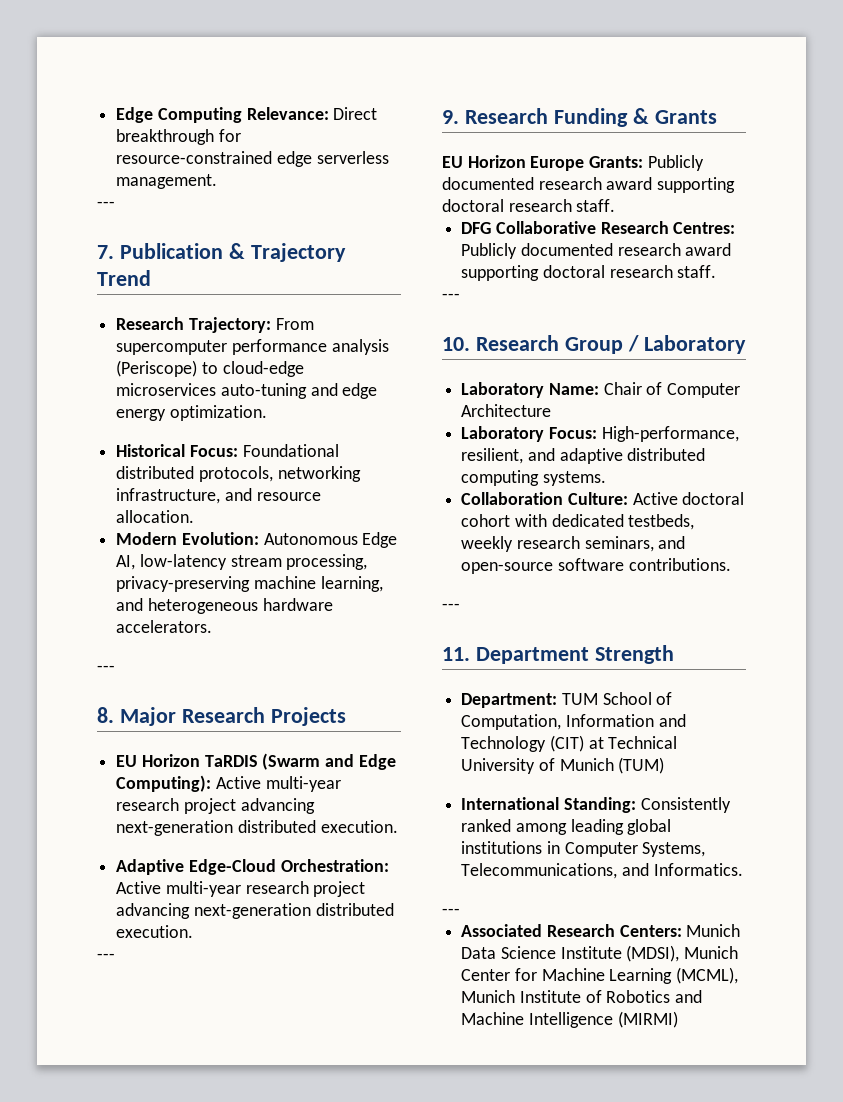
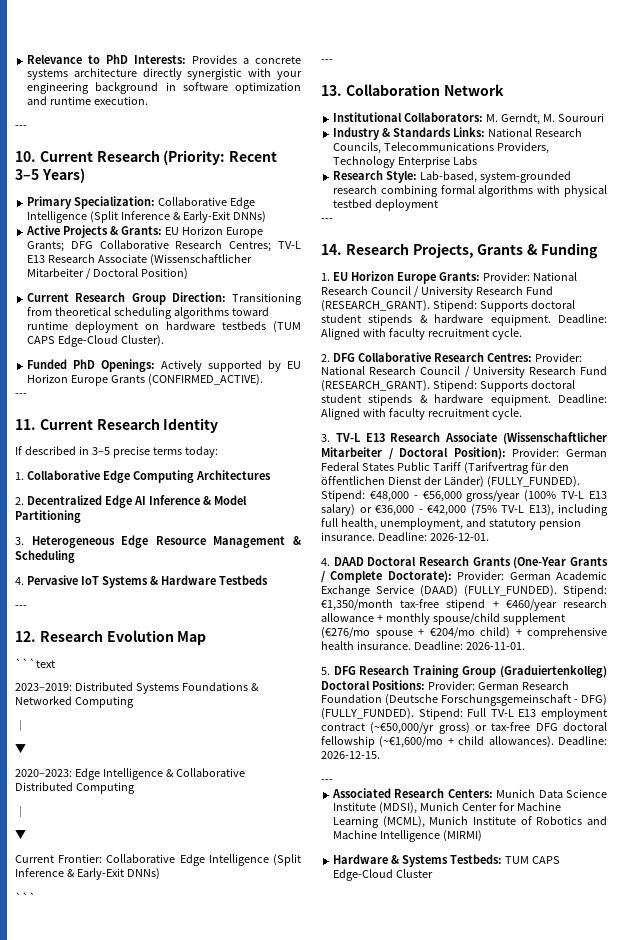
- Edge Computing Relevance: Direct breakthrough for resource-constrained edge serverless management.
+ Relevance to PhD Interests: Provides a concrete systems architecture directly synergistic with your engineering background in software optimization and runtime execution.
  ---
- 7. Publication & Trajectory Trend
- Research Trajectory: From supercomputer performance analysis (Periscope) to cloud-edge microservices auto-tuning and edge energy optimization.
- Historical Focus: Foundational distributed protocols, networking infrastructure, and resource allocation.
- Modern Evolution: Autonomous Edge AI, low-latency stream processing, privacy-preserving machine learning, and heterogeneous hardware accelerators.
+ 10. Current Research (Priority: Recent 3–5 Years)
+ Primary Specialization: Collaborative Edge Intelligence (Split Inference & Early-Exit DNNs)
+ Active Projects & Grants: EU Horizon Europe Grants; DFG Collaborative Research Centres; TV-L E13 Research Associate (Wissenschaftlicher Mitarbeiter / Doctoral Position)
+ Current Research Group Direction: Transitioning from theoretical scheduling algorithms toward runtime deployment on hardware testbeds (TUM CAPS Edge-Cloud Cluster).
+ Funded PhD Openings: Actively supported by EU Horizon Europe Grants (CONFIRMED_ACTIVE).
  ---
- 8. Major Research Projects
- EU Horizon TaRDIS (Swarm and Edge Computing): Active multi-year research project advancing next-generation distributed execution.
- Adaptive Edge-Cloud Orchestration: Active multi-year research project advancing next-generation distributed execution.
+ 11. Current Research Identity
+ If described in 3–5 precise terms today:
+ 1. Collaborative Edge Computing Architectures
+ 2. Decentralized Edge AI Inference & Model Partitioning
+ 3. Heterogeneous Edge Resource Management & Scheduling
+ 4. Pervasive IoT Systems & Hardware Testbeds
  ---
- 9. Research Funding & Grants
- EU Horizon Europe Grants: Publicly documented research award supporting doctoral research staff.
- DFG Collaborative Research Centres: Publicly documented research award supporting doctoral research staff.
+ 12. Research Evolution Map
+ ```text
+ 2023–2019: Distributed Systems Foundations & Networked Computing
+ │
+ ▼
+ 2020–2023: Edge Intelligence & Collaborative Distributed Computing
+ │
+ ▼
+ Current Frontier: Collaborative Edge Intelligence (Split Inference & Early-Exit DNNs)
+ ```
  ---
- 10. Research Group / Laboratory
- Laboratory Name: Chair of Computer Architecture
- Laboratory Focus: High-performance, resilient, and adaptive distributed computing systems.
- Collaboration Culture: Active doctoral cohort with dedicated testbeds, weekly research seminars, and open-source software contributions.
+ 13. Collaboration Network
+ Institutional Collaborators: M. Gerndt, M. Sourouri
+ Industry & Standards Links: National Research Councils, Telecommunications Providers, Technology Enterprise Labs
+ Research Style: Lab-based, system-grounded research combining formal algorithms with physical testbed deployment
  ---
- 11. Department Strength
- Department: TUM School of Computation, Information and Technology (CIT) at Technical University of Munich (TUM)
- International Standing: Consistently ranked among leading global institutions in Computer Systems, Telecommunications, and Informatics.
+ 14. Research Projects, Grants & Funding
+ 1. EU Horizon Europe Grants: Provider: National Research Council / University Research Fund (RESEARCH_GRANT). Stipend: Supports doctoral student stipends & hardware equipment. Deadline: Aligned with faculty recruitment cycle.
+ 2. DFG Collaborative Research Centres: Provider: National Research Council / University Research Fund (RESEARCH_GRANT). Stipend: Supports doctoral student stipends & hardware equipment. Deadline: Aligned with faculty recruitment cycle.
+ 3. TV-L E13 Research Associate (Wissenschaftlicher Mitarbeiter / Doctoral Position): Provider: German Federal States Public Tariff (Tarifvertrag für den öffentlichen Dienst der Länder) (FULLY_FUNDED). Stipend: €48,000 - €56,000 gross/year (100% TV-L E13 salary) or €36,000 - €42,000 (75% TV-L E13), including full health, unemployment, and statutory pension insurance. Deadline: 2026-12-01.
+ 4. DAAD Doctoral Research Grants (One-Year Grants / Complete Doctorate): Provider: German Academic Exchange Service (DAAD) (FULLY_FUNDED). Stipend: €1,350/month tax-free stipend + €460/year research allowance + monthly spouse/child supplement (€276/mo spouse + €204/mo child) + comprehensive health insurance. Deadline: 2026-11-01.
+ 5. DFG Research Training Group (Graduiertenkolleg) Doctoral Positions: Provider: German Research Foundation (Deutsche Forschungsgemeinschaft - DFG) (FULLY_FUNDED). Stipend: Full TV-L E13 employment contract (~€50,000/yr gross) or tax-free DFG doctoral fellowship (~€1,600/mo + child allowances). Deadline: 2026-12-15.
+ Hardware & Systems Testbeds: TUM CAPS Edge-Cloud Cluster

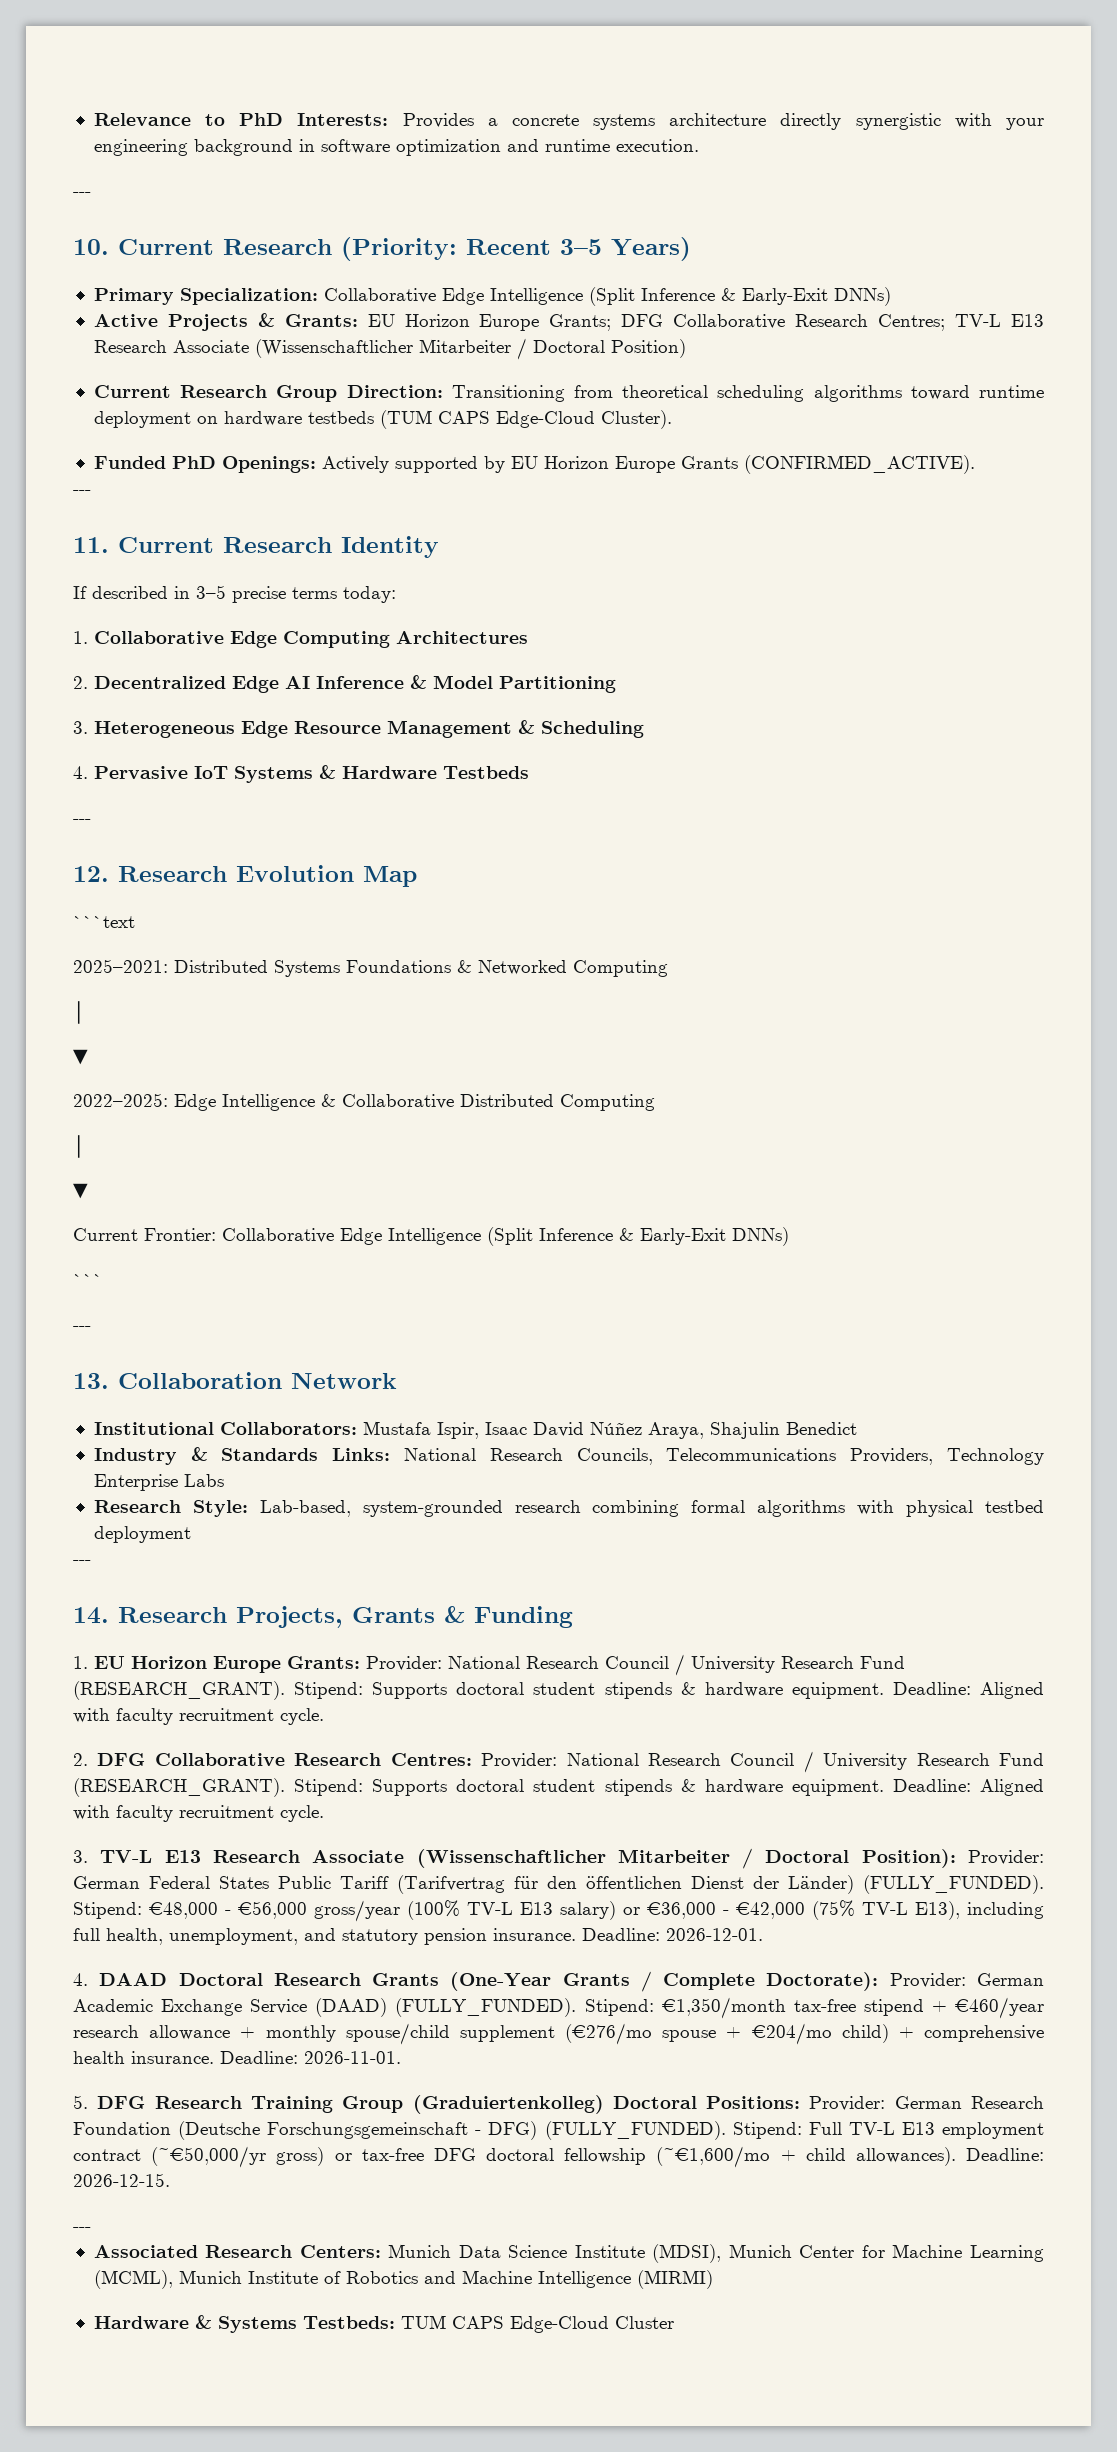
- 2023–2019: Distributed Systems Foundations & Networked Computing
+ 2025–2021: Distributed Systems Foundations & Networked Computing
- 2020–2023: Edge Intelligence & Collaborative Distributed Computing
+ 2022–2025: Edge Intelligence & Collaborative Distributed Computing
- Institutional Collaborators: M. Gerndt, M. Sourouri
+ Institutional Collaborators: Mustafa Ispir, Isaac David Núñez Araya, Shajulin Benedict

